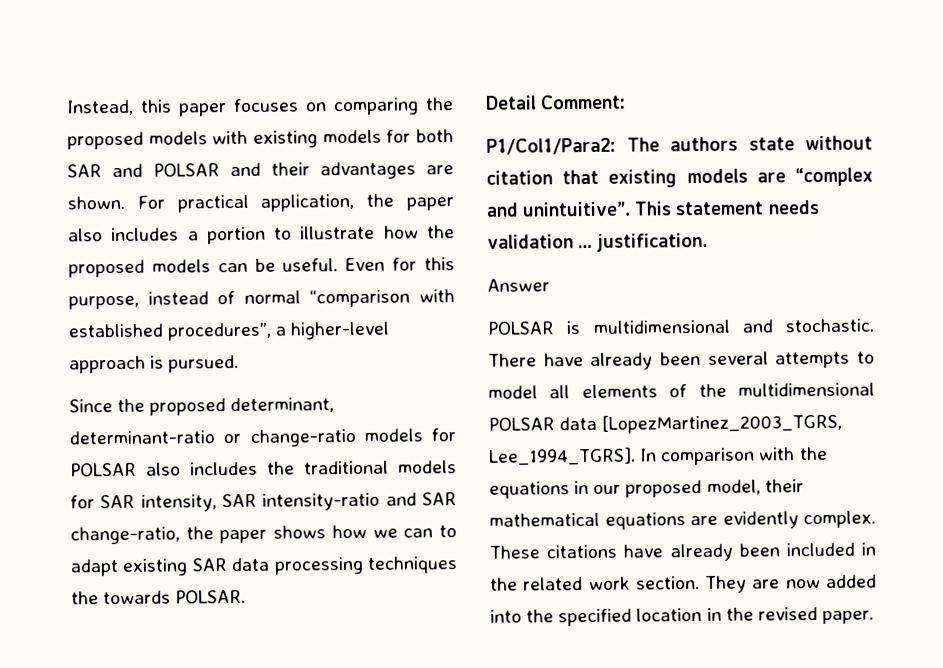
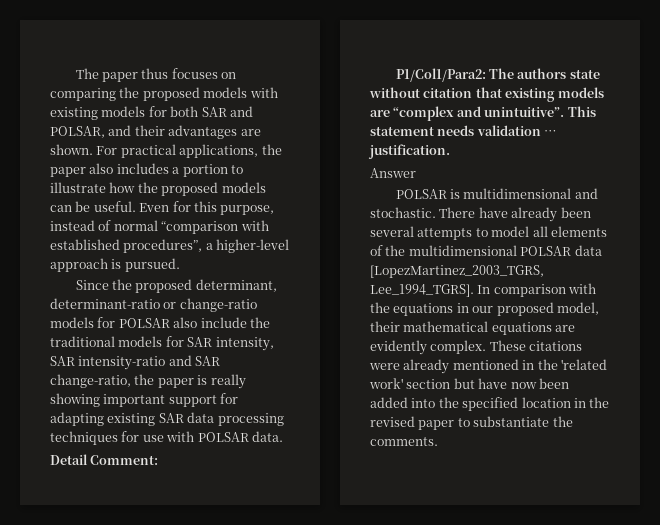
- Instead, this paper focuses on comparing the proposed models with existing models for both SAR and POLSAR and their advantages are shown.
+ The paper thus focuses on comparing the proposed models with existing models for both SAR and POLSAR, and their advantages are shown.
- For practical application, the paper also includes a portion to illustrate how the proposed models can be useful.
+ For practical applications, the paper also includes a portion to illustrate how the proposed models can be useful.
- Since the proposed determinant, determinant-ratio or change-ratio models for POLSAR also includes the traditional models for SAR intensity, SAR intensity-ratio and SAR change-ratio, the paper shows how we can to adapt existing SAR data processing techniques the towards POLSAR.
+ Since the proposed determinant, determinant-ratio or change-ratio models for POLSAR also include the traditional models for SAR intensity, SAR intensity-ratio and SAR change-ratio, the paper is really showing important support for adapting existing SAR data processing techniques for use with POLSAR data.
- These citations have already been included in the related work section. They are now added into the specified location in the revised paper.
+ These citations were already mentioned in the 'related work' section but have now been added into the specified location in the revised paper to substantiate the comments.

